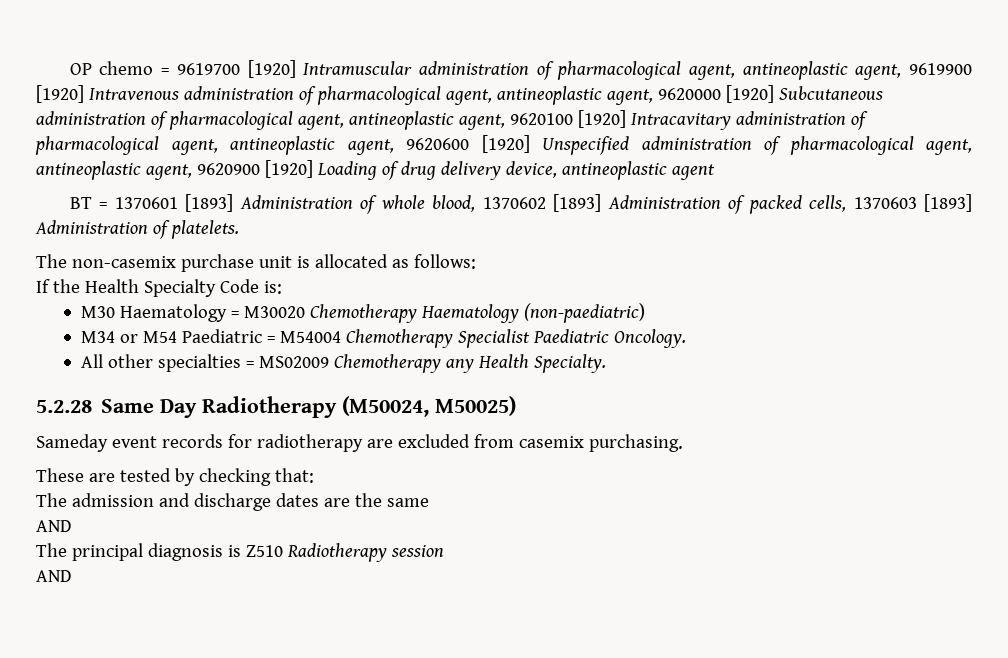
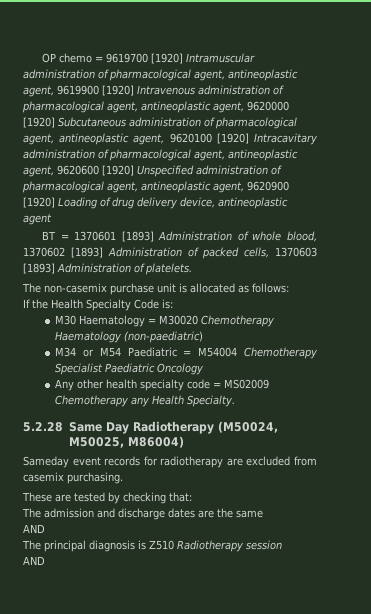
- M34 or M54 Paediatric = M54004 Chemotherapy Specialist Paediatric Oncology.
- All other specialties = MS02009 Chemotherapy any Health Specialty.
+ M34 or M54 Paediatric = M54004 Chemotherapy Specialist Paediatric Oncology
+ Any other health specialty code = MS02009 Chemotherapy any Health Specialty.
- 5.2.28 Same Day Radiotherapy (M50024, M50025)
+ 5.2.28 Same Day Radiotherapy (M50024, M50025, M86004)

